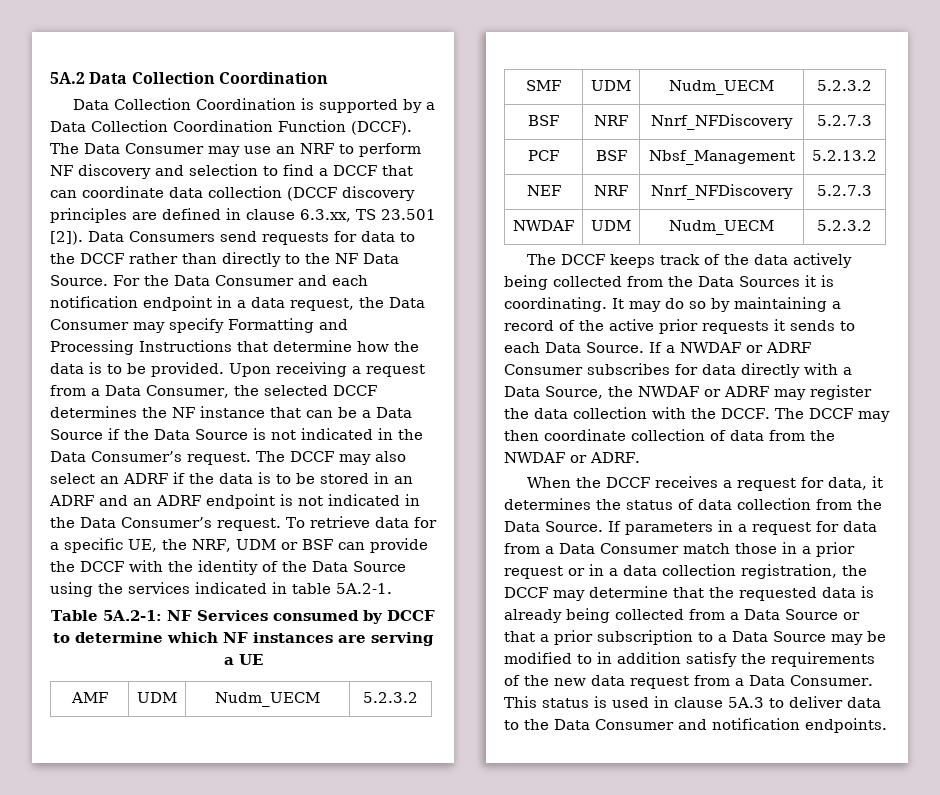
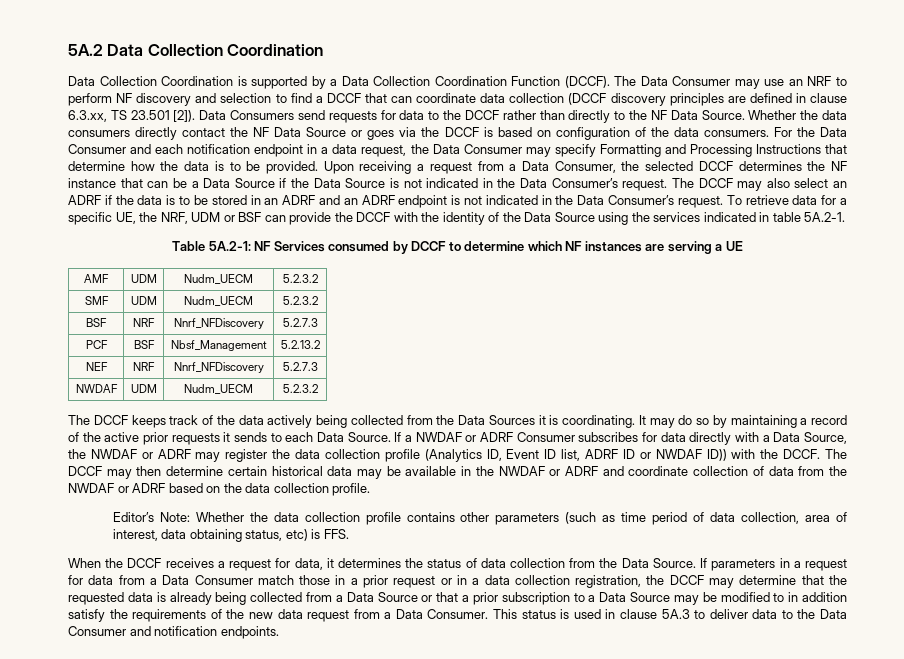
+ Whether the data consumers directly contact the NF Data Source or goes via the DCCF is based on configuration of the data consumers.
- If a NWDAF or ADRF Consumer subscribes for data directly with a Data Source, the NWDAF or ADRF may register the data collection with the DCCF.
+ If a NWDAF or ADRF Consumer subscribes for data directly with a Data Source, the NWDAF or ADRF may register the data collection profile (Analytics ID, Event ID list, ADRF ID or NWDAF ID)) with the DCCF.
- The DCCF may then coordinate collection of data from the NWDAF or ADRF.
+ The DCCF may then determine certain historical data may be available in the NWDAF or ADRF and coordinate collection of data from the NWDAF or ADRF based on the data collection profile.
+ Editor’s Note: Whether the data collection profile contains other parameters (such as time period of data collection, area of interest, data obtaining status, etc) is FFS.

